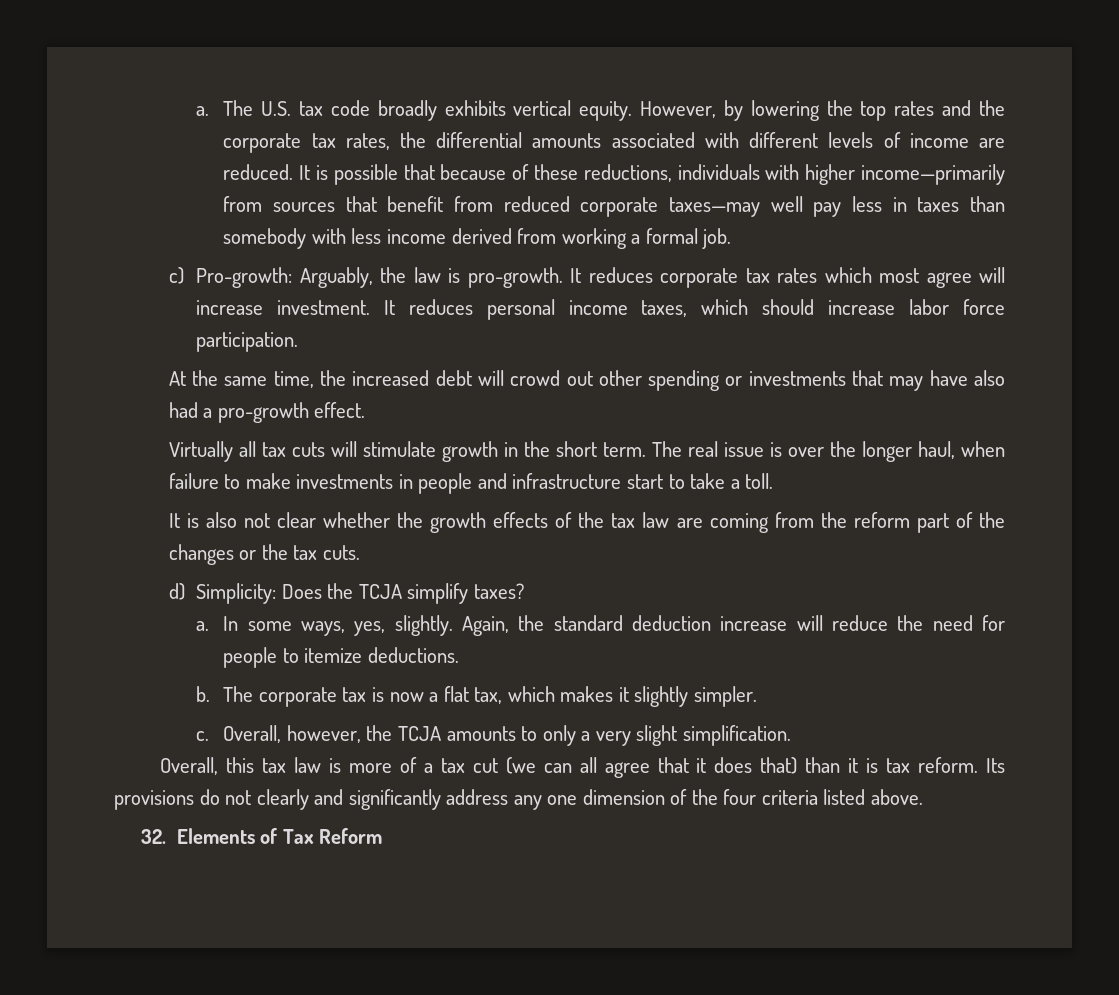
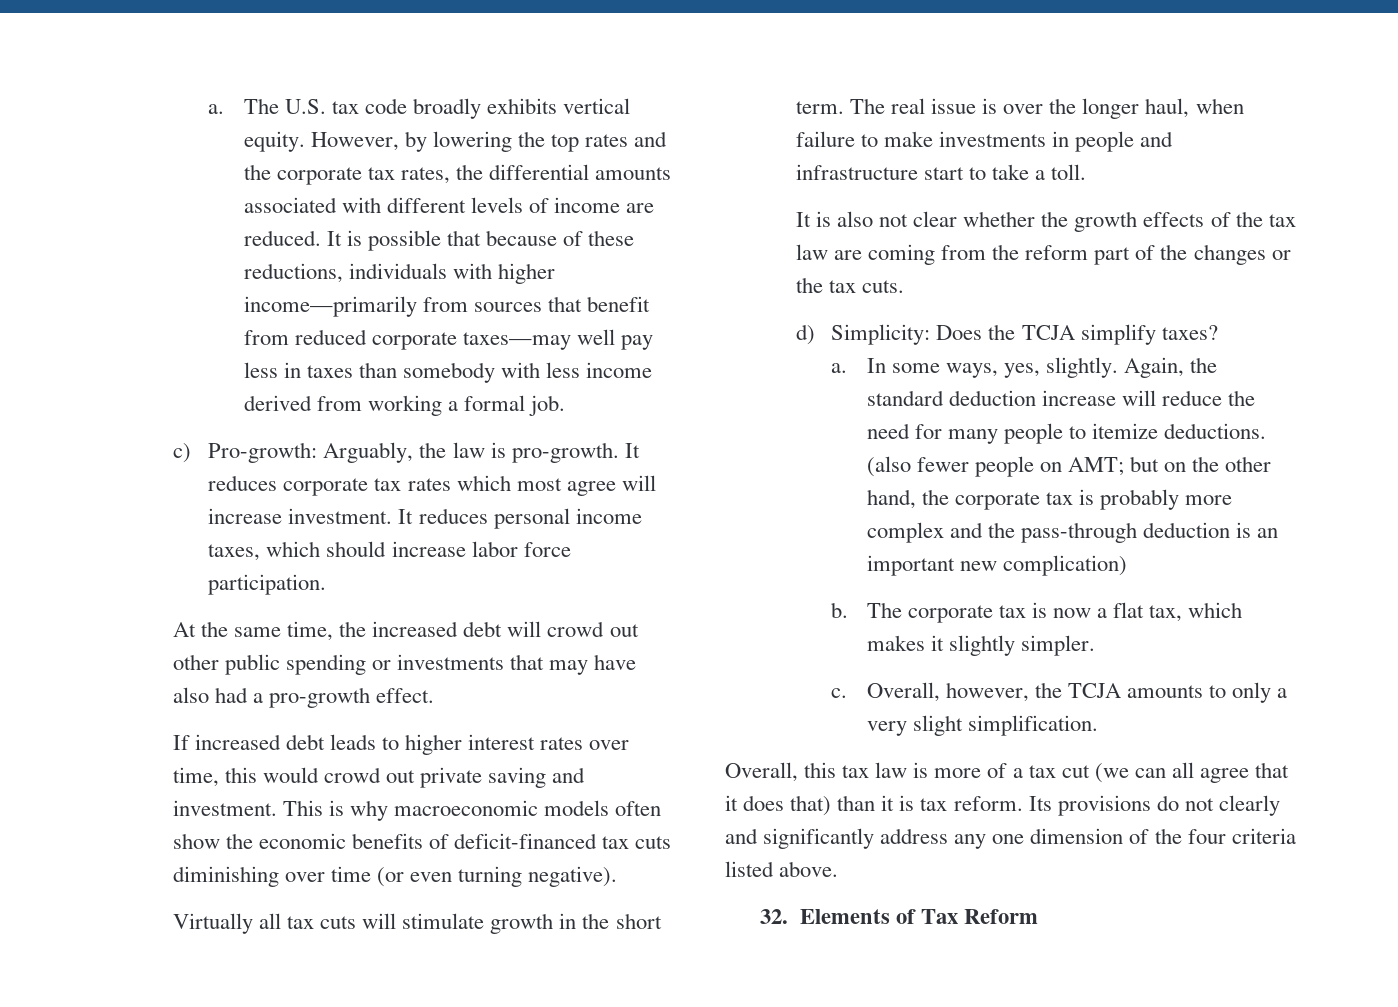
- At the same time, the increased debt will crowd out other spending or investments that may have also had a pro-growth effect.
+ At the same time, the increased debt will crowd out other public spending or investments that may have also had a pro-growth effect.
+ If increased debt leads to higher interest rates over time, this would crowd out private saving and investment. This is why macroeconomic models often show the economic benefits of deficit-financed tax cuts diminishing over time (or even turning negative).
- Again, the standard deduction increase will reduce the need for people to itemize deductions.
+ Again, the standard deduction increase will reduce the need for many people to itemize deductions. (also fewer people on AMT; but on the other hand, the corporate tax is probably more complex and the pass-through deduction is an important new complication)

